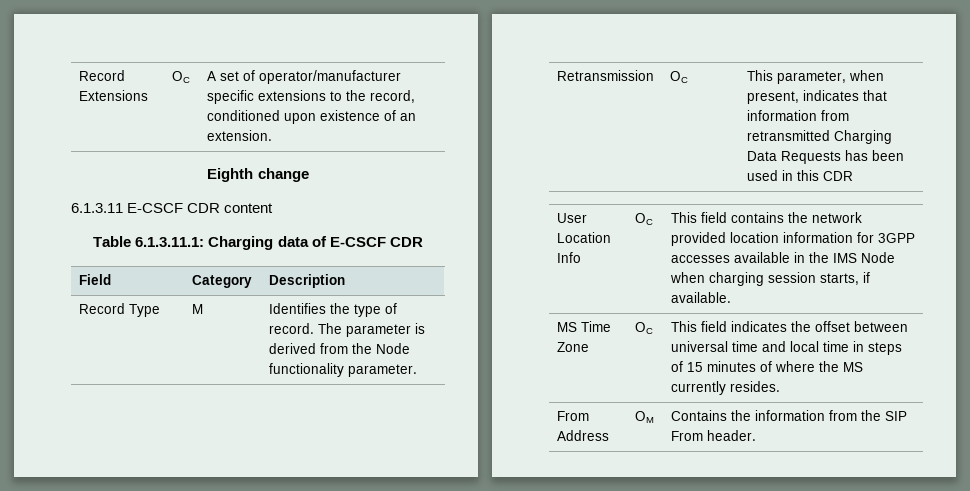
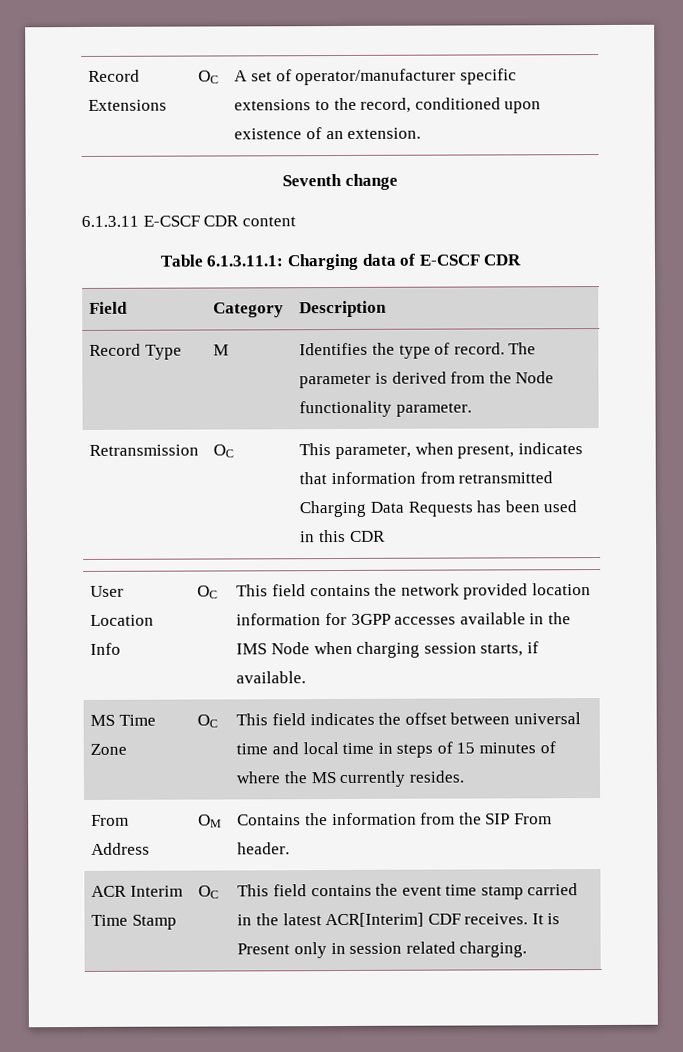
- Eighth change
+ Seventh change
+ ACR Interim Time Stamp | OC | This field contains the event time stamp carried in the latest ACR[Interim] CDF receives. It is Present only in session related charging.

